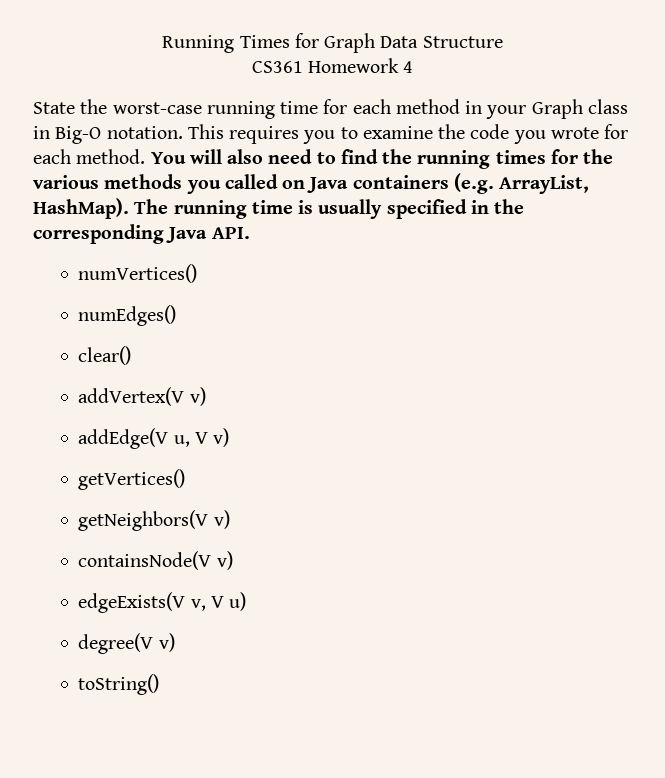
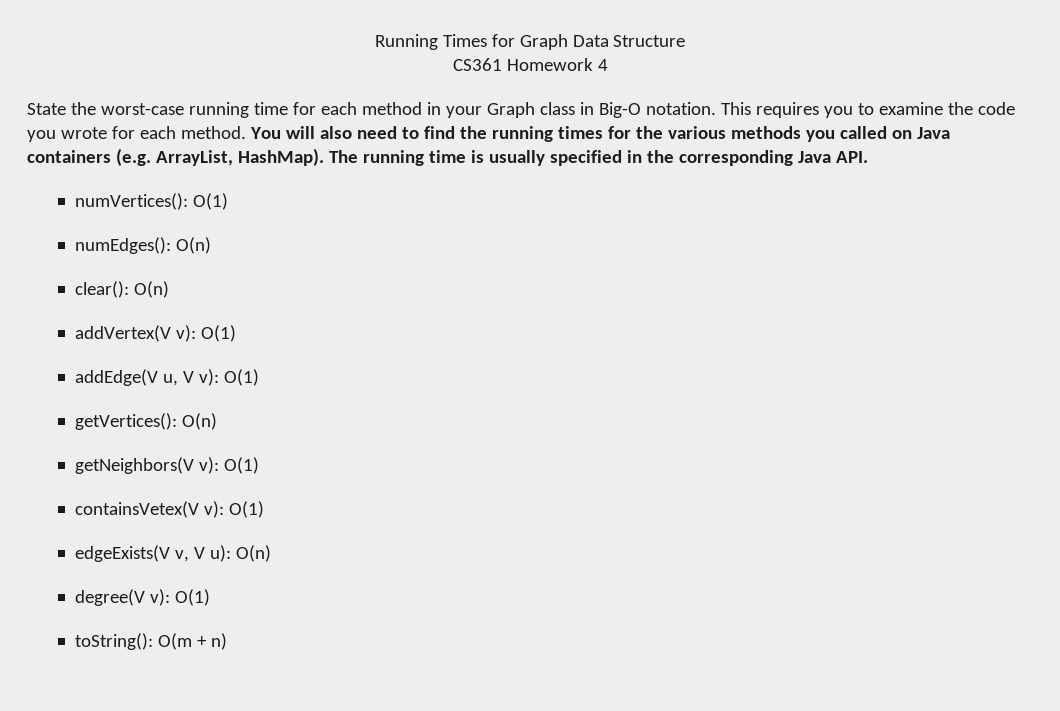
- numVertices()
- numEdges()
- clear()
+ numVertices(): O(1)
+ numEdges(): O(n)
+ clear(): O(n)
- addVertex(V v)
+ addVertex(V v): O(1)
- addEdge(V u, V v)
- getVertices()
- getNeighbors(V v)
- containsNode(V v)
+ addEdge(V u, V v): O(1)
+ getVertices(): O(n)
+ getNeighbors(V v): O(1)
+ containsVetex(V v): O(1)
- edgeExists(V v, V u)
+ edgeExists(V v, V u): O(n)
- degree(V v)
- toString()
+ degree(V v): O(1)
+ toString(): O(m + n)

